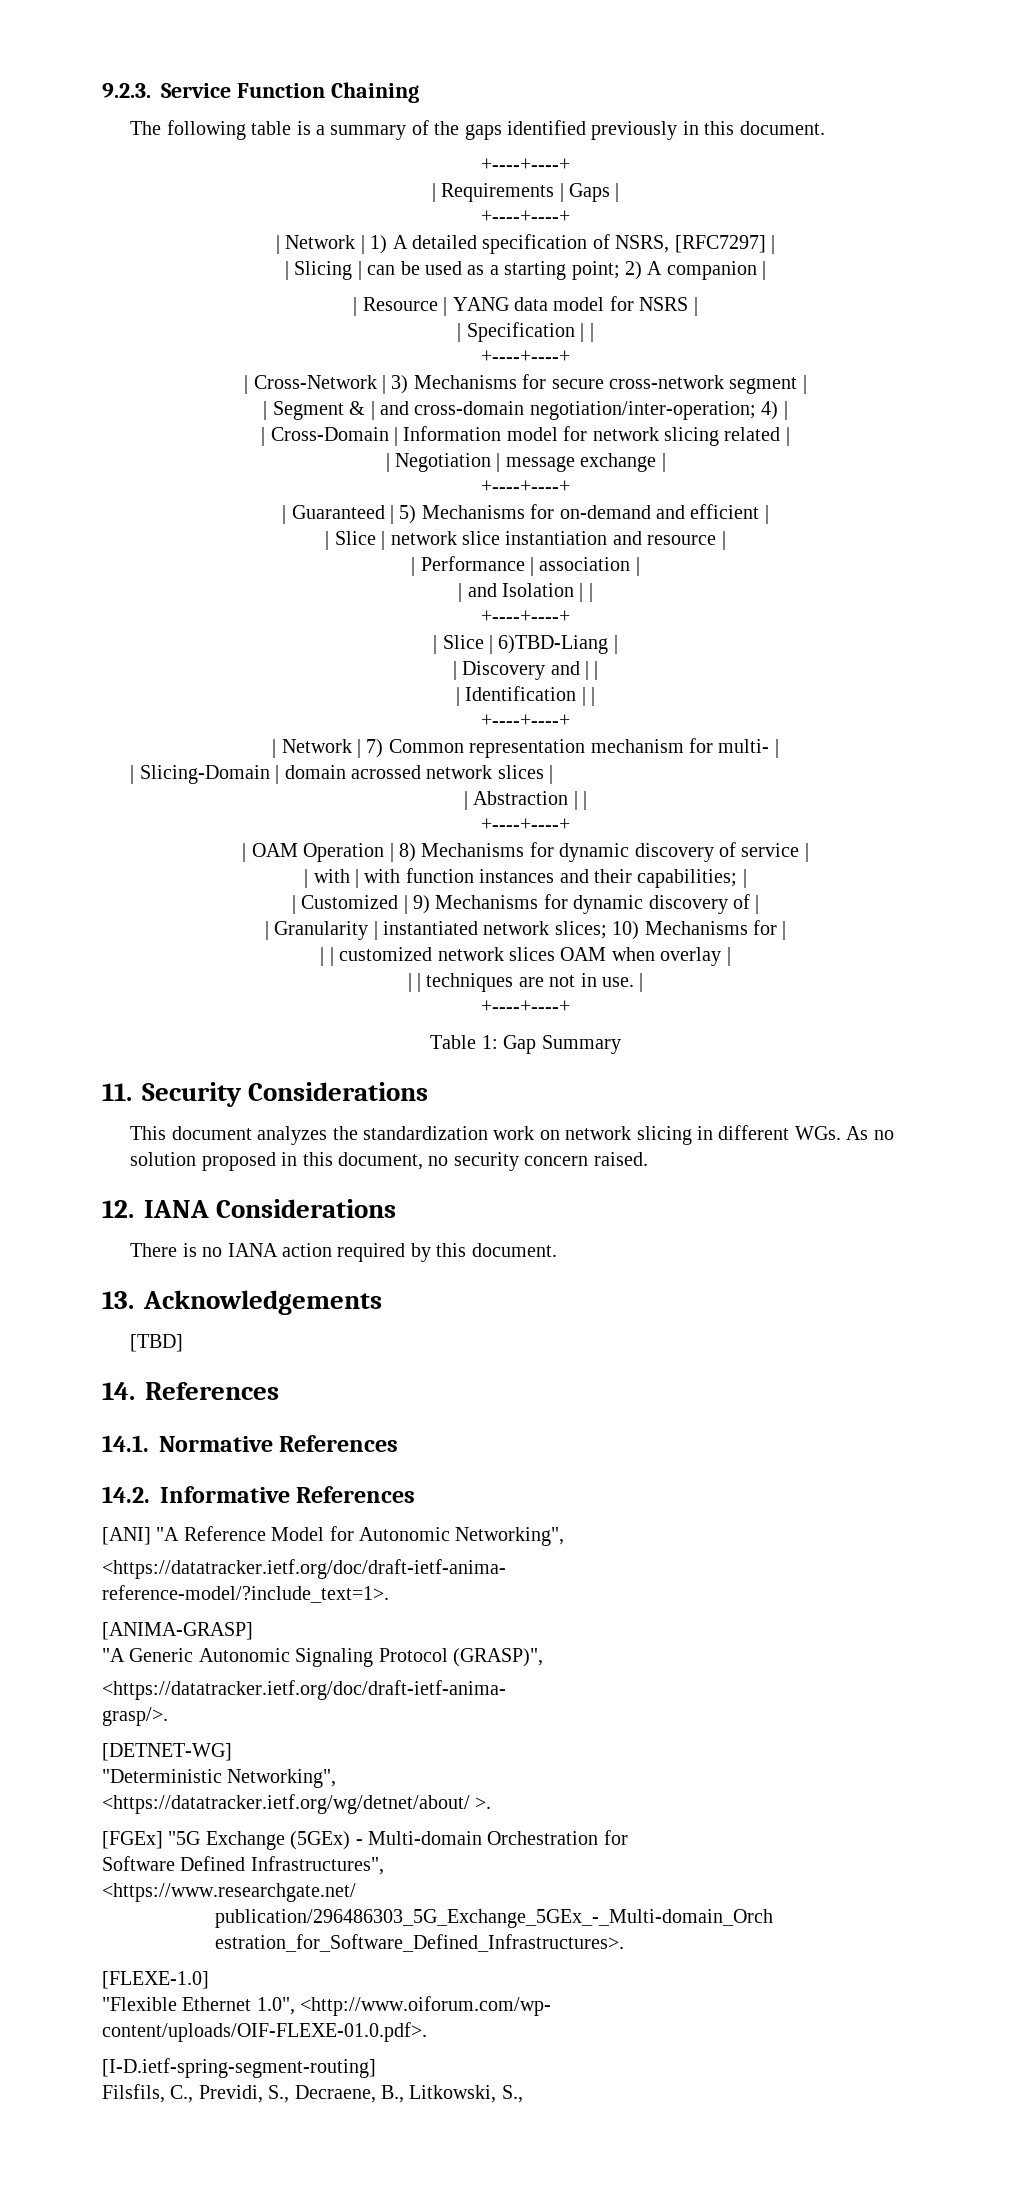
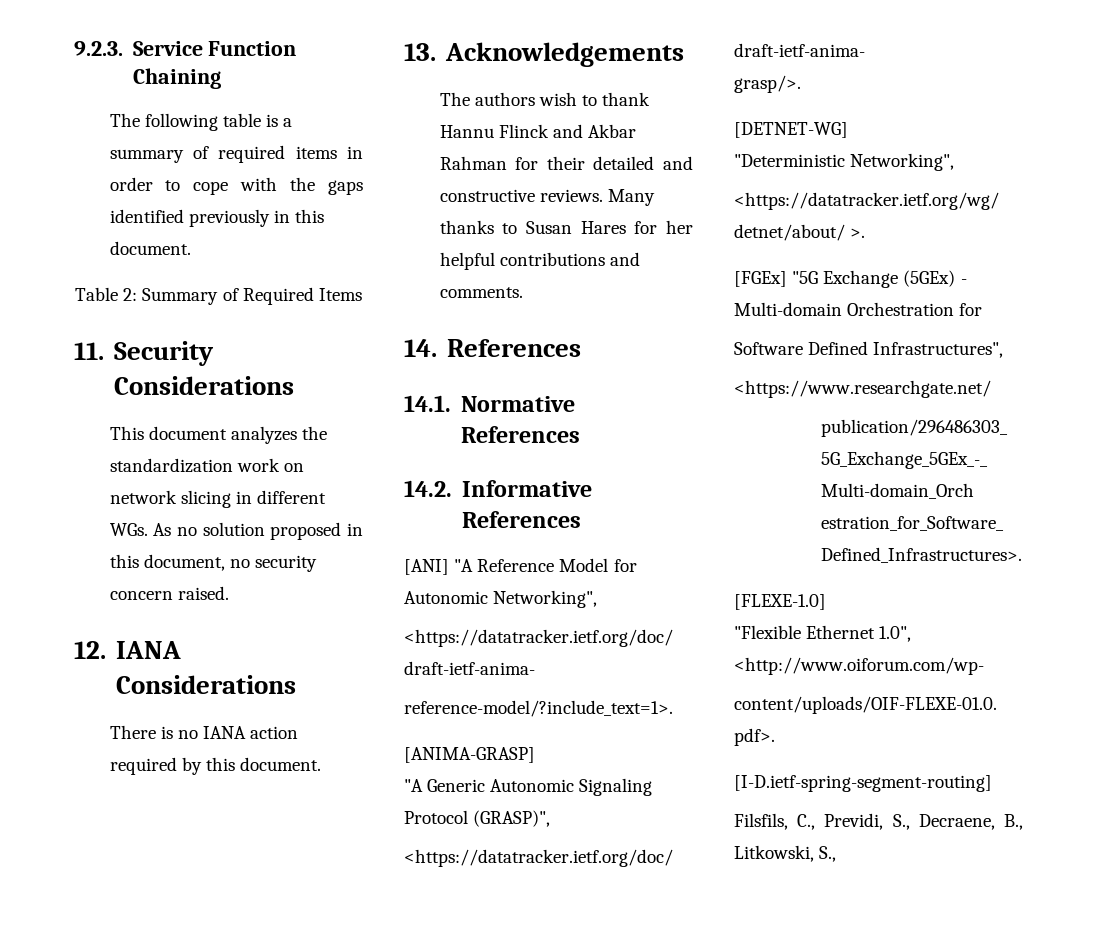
- The following table is a summary of the gaps identified previously in this document.
- +----+----+
- | Requirements | Gaps |
- +----+----+
- | Network | 1) A detailed specification of NSRS, [RFC7297] |
- | Slicing | can be used as a starting point; 2) A companion |
- | Resource | YANG data model for NSRS |
- | Specification | |
- +----+----+
- | Cross-Network | 3) Mechanisms for secure cross-network segment |
- | Segment & | and cross-domain negotiation/inter-operation; 4) |
- | Cross-Domain | Information model for network slicing related |
- | Negotiation | message exchange |
- +----+----+
- | Guaranteed | 5) Mechanisms for on-demand and efficient |
- | Slice | network slice instantiation and resource |
- | Performance | association |
- | and Isolation | |
- +----+----+
- | Slice | 6)TBD-Liang |
- | Discovery and | |
- | Identification | |
- +----+----+
- | Network | 7) Common representation mechanism for multi- |
- | Slicing-Domain | domain acrossed network slices |
- | Abstraction | |
- +----+----+
- | OAM Operation | 8) Mechanisms for dynamic discovery of service |
- | with | with function instances and their capabilities; |
- | Customized | 9) Mechanisms for dynamic discovery of |
- | Granularity | instantiated network slices; 10) Mechanisms for |
- | | customized network slices OAM when overlay |
- | | techniques are not in use. |
- +----+----+
- Table 1: Gap Summary
+ The following table is a summary of required items in order to cope with the gaps identified previously in this document.
+ Table 2: Summary of Required Items
- [TBD]
+ The authors wish to thank Hannu Flinck and Akbar Rahman for their detailed and constructive reviews. Many thanks to Susan Hares for her helpful contributions and comments.

